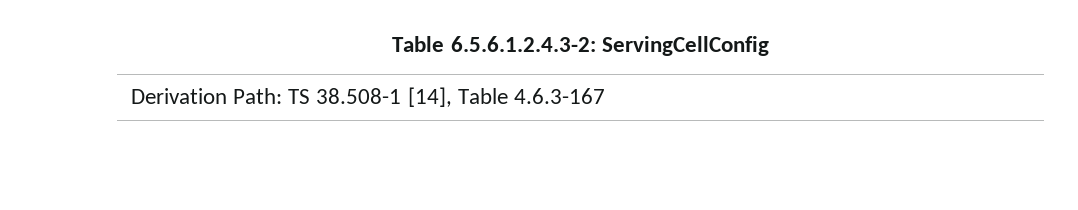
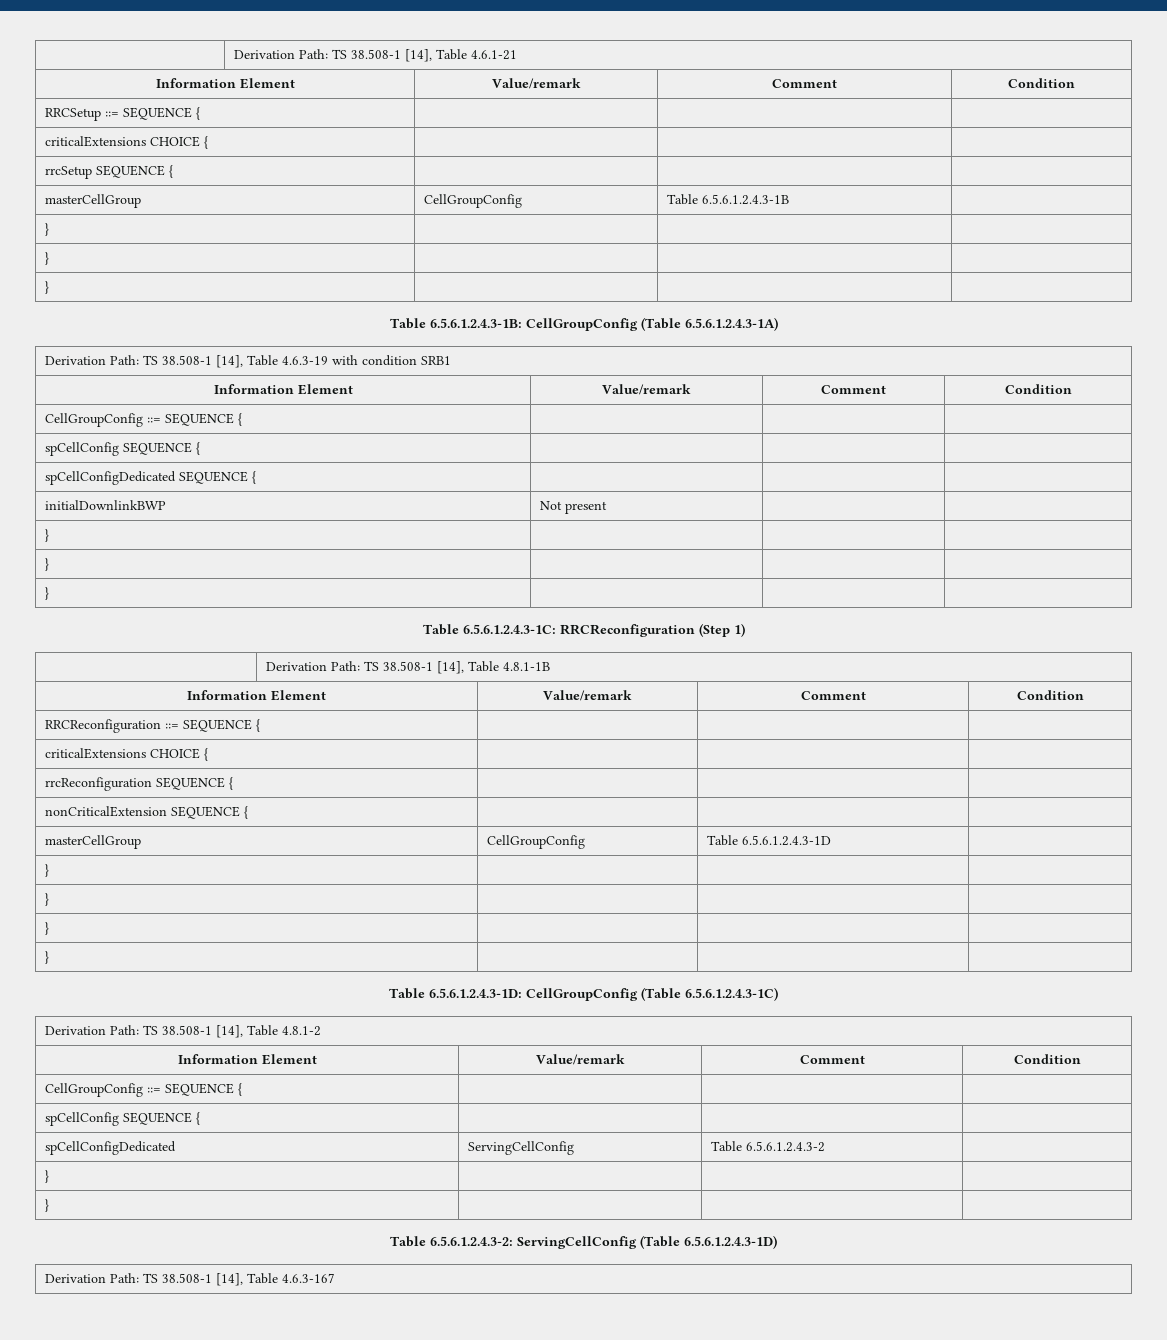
+ | Derivation Path: TS 38.508-1 [14], Table 4.6.1-21
+ Information Element | Value/remark | Comment | Condition
+ RRCSetup ::= SEQUENCE { | | |
+ criticalExtensions CHOICE { | | |
+ rrcSetup SEQUENCE { | | |
+ masterCellGroup | CellGroupConfig | Table 6.5.6.1.2.4.3-1B |
+ } | | |
+ } | | |
+ } | | |
+ Table 6.5.6.1.2.4.3-1B: CellGroupConfig (Table 6.5.6.1.2.4.3-1A)
+ Derivation Path: TS 38.508-1 [14], Table 4.6.3-19 with condition SRB1
+ Information Element | Value/remark | Comment | Condition
+ CellGroupConfig ::= SEQUENCE { | | |
+ spCellConfig SEQUENCE { | | |
+ spCellConfigDedicated SEQUENCE { | | |
+ initialDownlinkBWP | Not present | |
+ } | | |
+ } | | |
+ } | | |
+ Table 6.5.6.1.2.4.3-1C: RRCReconfiguration (Step 1)
+ | Derivation Path: TS 38.508-1 [14], Table 4.8.1-1B
+ Information Element | Value/remark | Comment | Condition
+ RRCReconfiguration ::= SEQUENCE { | | |
+ criticalExtensions CHOICE { | | |
+ rrcReconfiguration SEQUENCE { | | |
+ nonCriticalExtension SEQUENCE { | | |
+ masterCellGroup | CellGroupConfig | Table 6.5.6.1.2.4.3-1D |
+ } | | |
+ } | | |
+ } | | |
+ } | | |
+ Table 6.5.6.1.2.4.3-1D: CellGroupConfig (Table 6.5.6.1.2.4.3-1C)
+ Derivation Path: TS 38.508-1 [14], Table 4.8.1-2
+ Information Element | Value/remark | Comment | Condition
+ CellGroupConfig ::= SEQUENCE { | | |
+ spCellConfig SEQUENCE { | | |
+ spCellConfigDedicated | ServingCellConfig | Table 6.5.6.1.2.4.3-2 |
+ } | | |
+ } | | |
- Table 6.5.6.1.2.4.3-2: ServingCellConfig
+ Table 6.5.6.1.2.4.3-2: ServingCellConfig (Table 6.5.6.1.2.4.3-1D)

